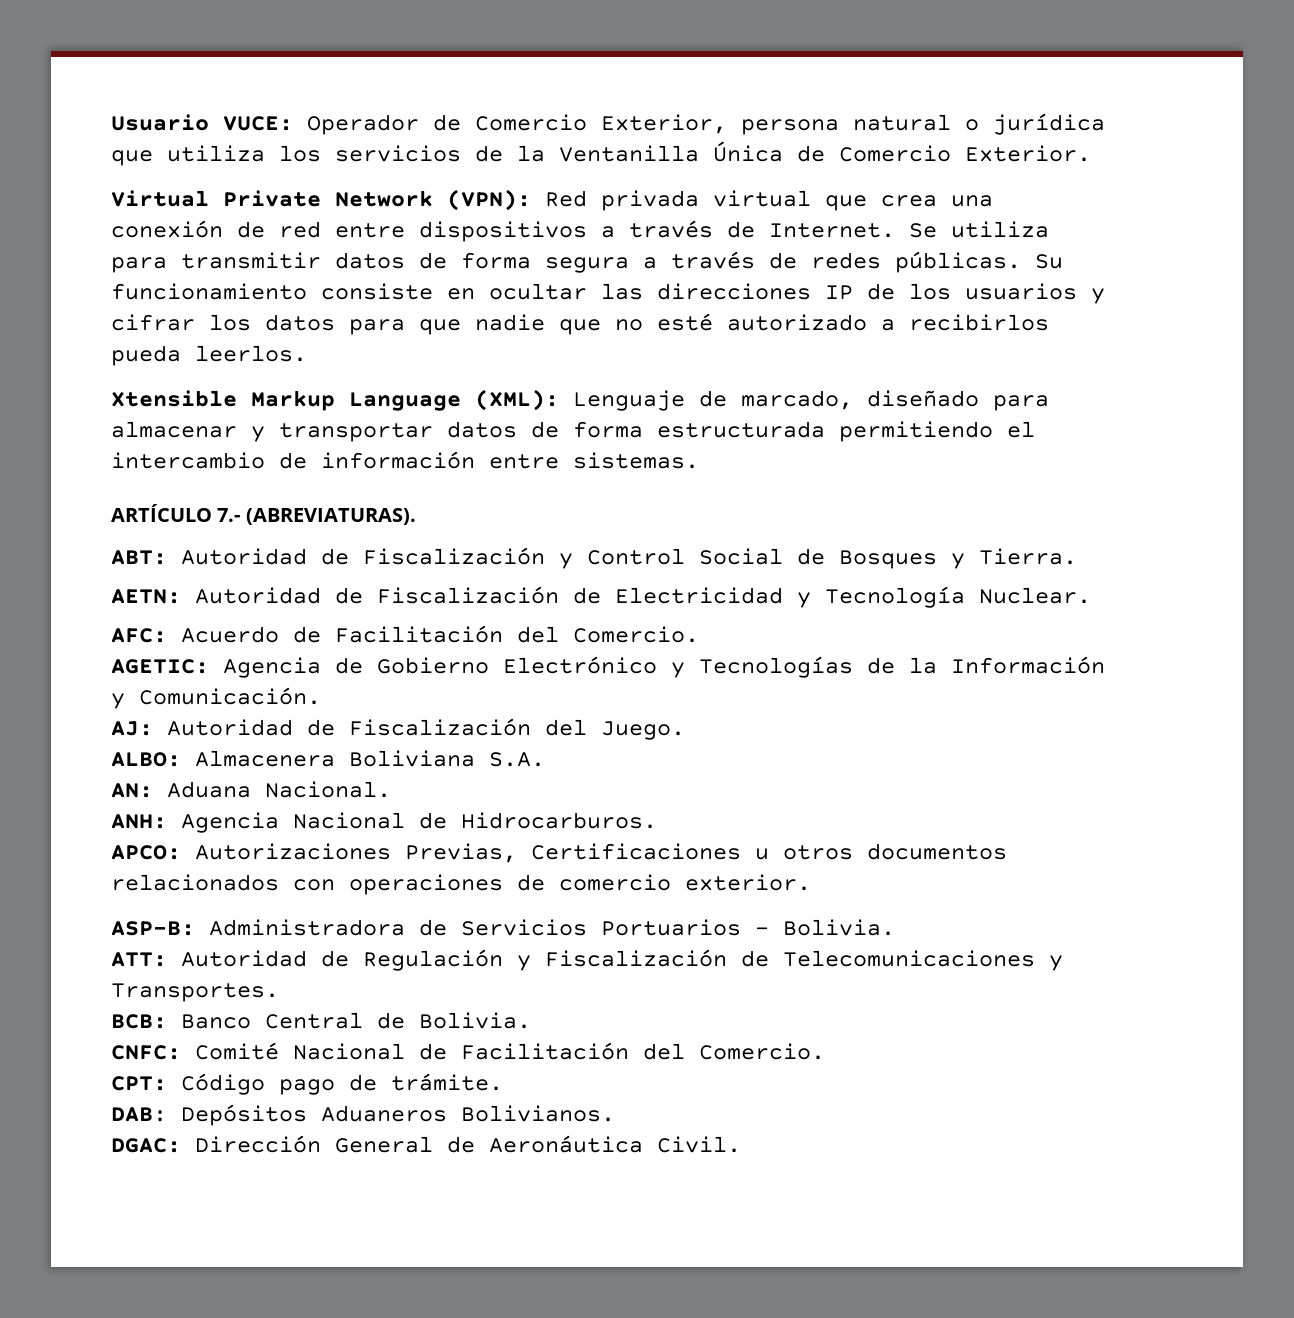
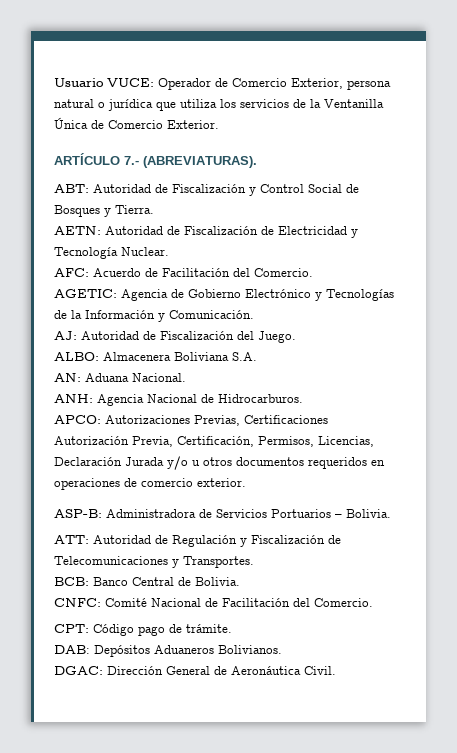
- Virtual Private Network (VPN): Red privada virtual que crea una conexión de red entre dispositivos a través de Internet. Se utiliza para transmitir datos de forma segura a través de redes públicas. Su funcionamiento consiste en ocultar las direcciones IP de los usuarios y cifrar los datos para que nadie que no esté autorizado a recibirlos pueda leerlos.
- Xtensible Markup Language (XML): Lenguaje de marcado, diseñado para almacenar y transportar datos de forma estructurada permitiendo el intercambio de información entre sistemas.
- APCO: Autorizaciones Previas, Certificaciones u otros documentos relacionados con operaciones de comercio exterior.
+ APCO: Autorizaciones Previas, Certificaciones Autorización Previa, Certificación, Permisos, Licencias, Declaración Jurada y/o u otros documentos requeridos en operaciones de comercio exterior.

